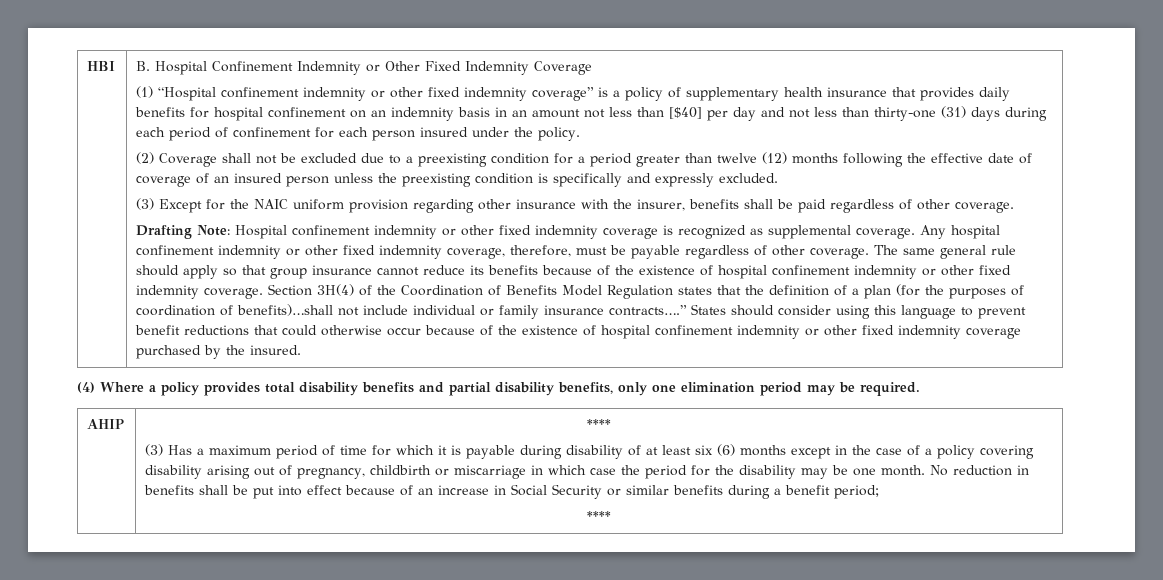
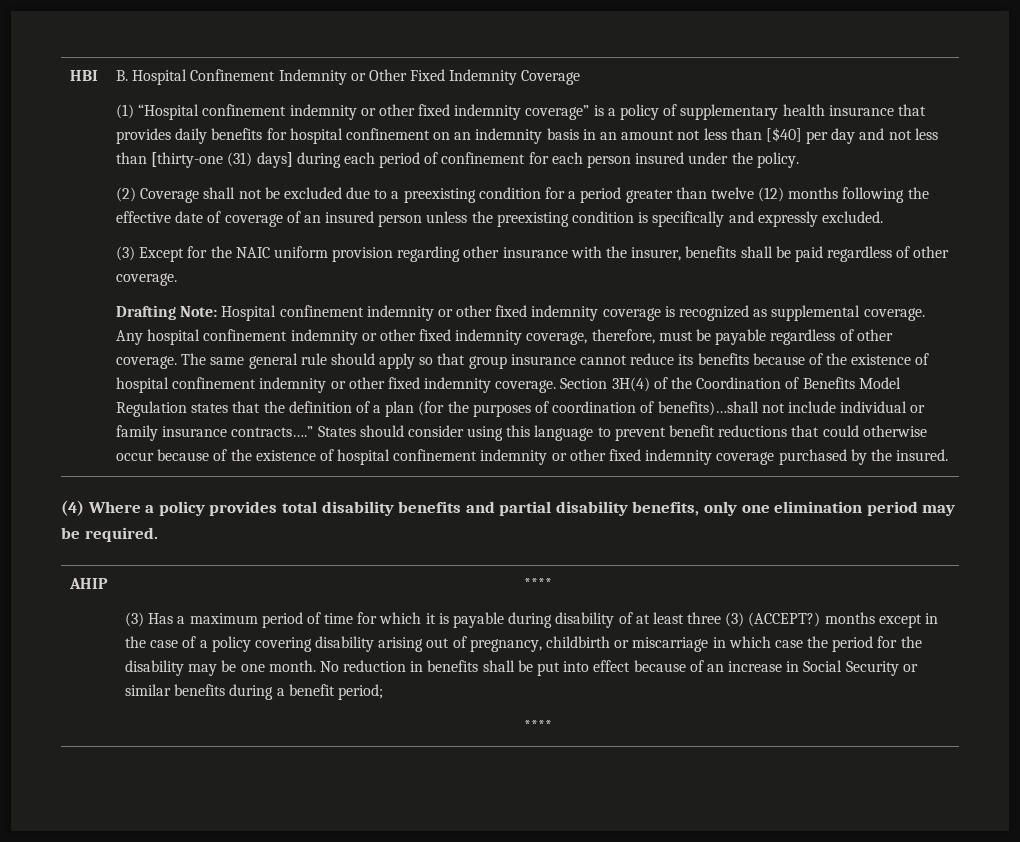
- (1) “Hospital confinement indemnity or other fixed indemnity coverage” is a policy of supplementary health insurance that provides daily benefits for hospital confinement on an indemnity basis in an amount not less than [$40] per day and not less than thirty-one (31) days during each period of confinement for each person insured under the policy.
+ (1) “Hospital confinement indemnity or other fixed indemnity coverage” is a policy of supplementary health insurance that provides daily benefits for hospital confinement on an indemnity basis in an amount not less than [$40] per day and not less than [thirty-one (31) days] during each period of confinement for each person insured under the policy.
- (3) Has a maximum period of time for which it is payable during disability of at least six (6) months except in the case of a policy covering disability arising out of pregnancy, childbirth or miscarriage in which case the period for the disability may be one month.
+ (3) Has a maximum period of time for which it is payable during disability of at least three (3) (ACCEPT?) months except in the case of a policy covering disability arising out of pregnancy, childbirth or miscarriage in which case the period for the disability may be one month.

